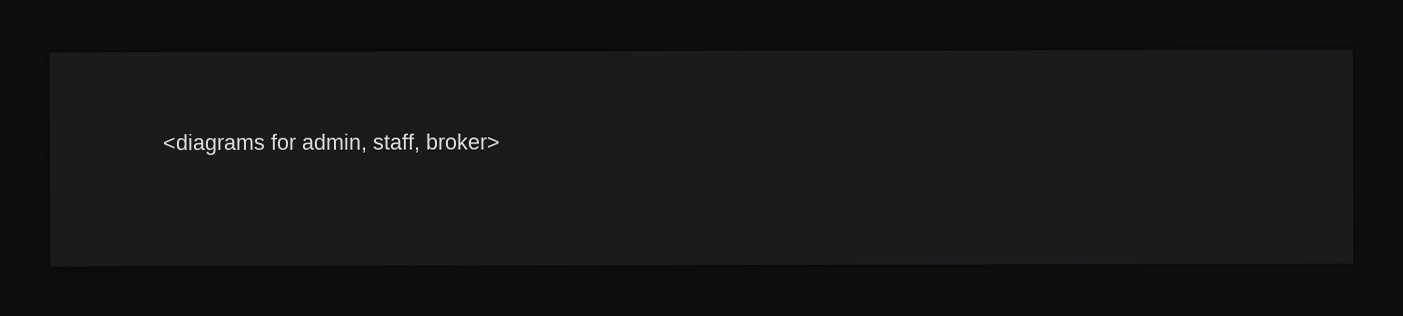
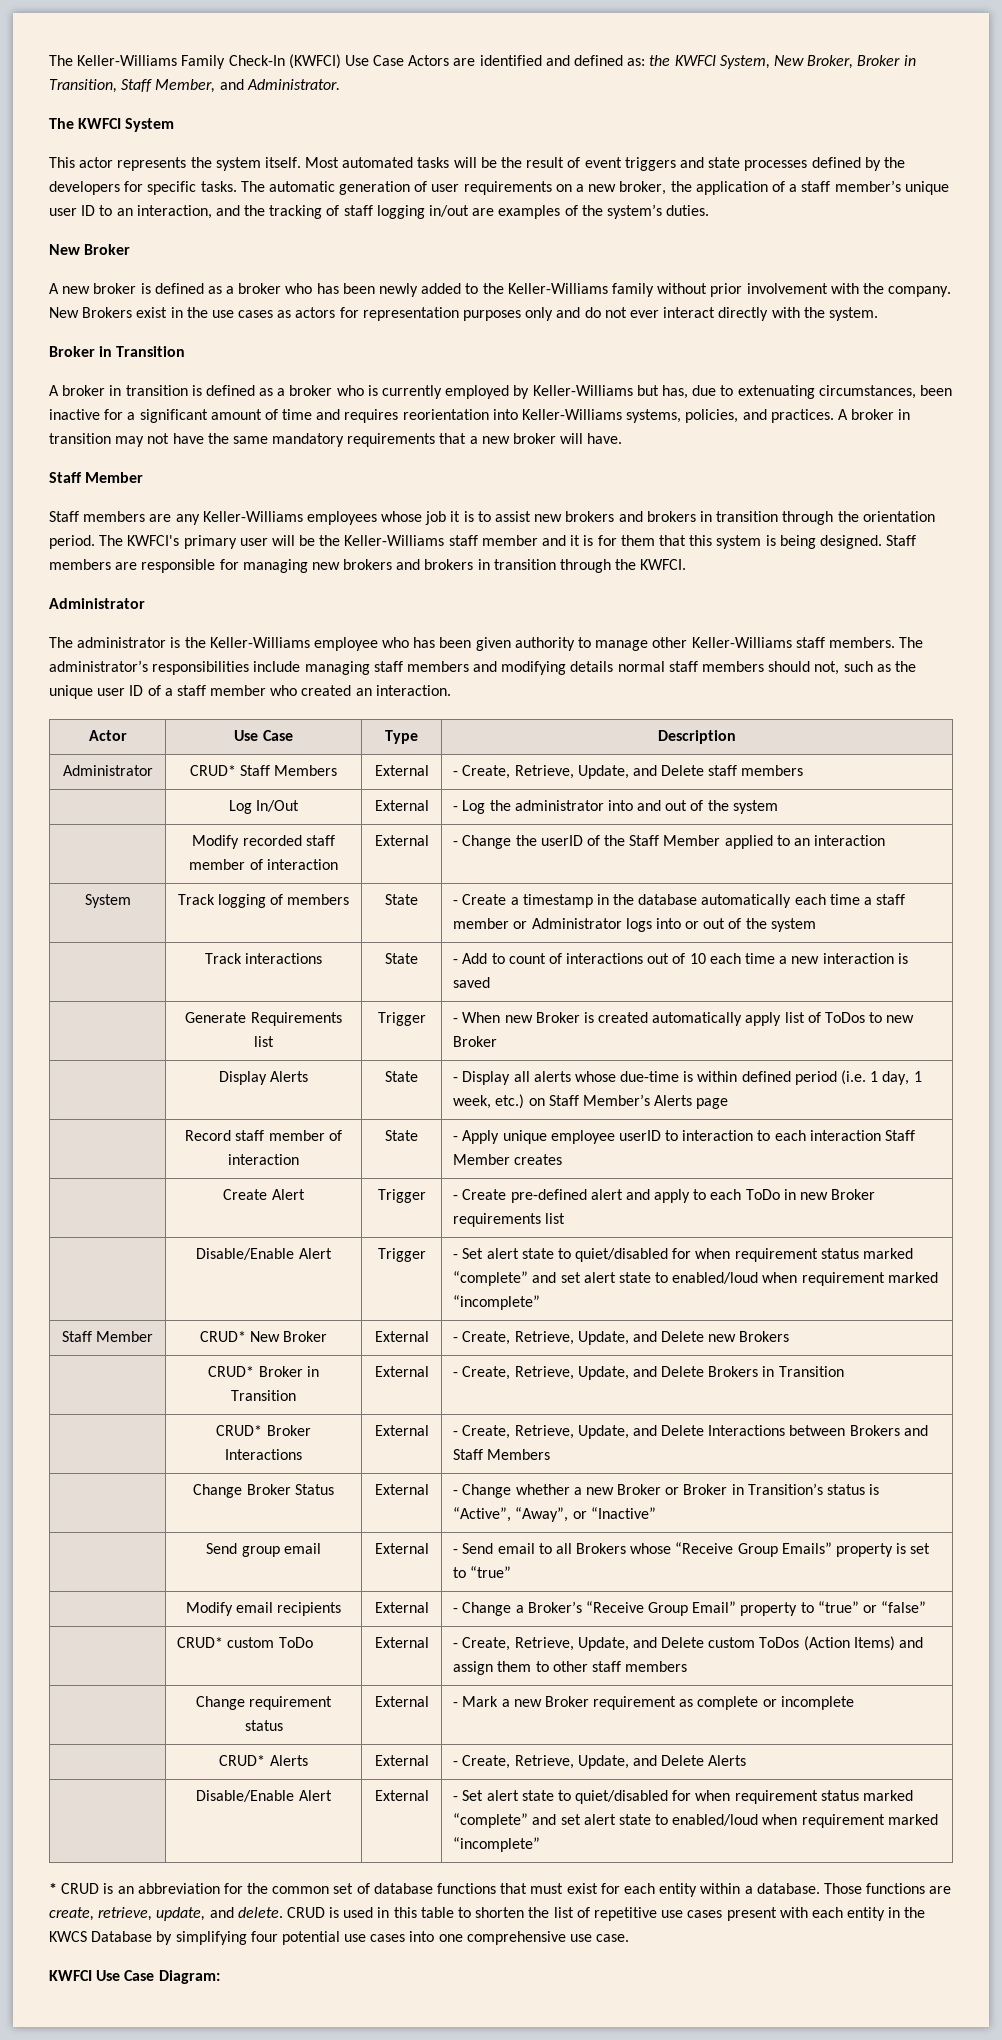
- <diagrams for admin, staff, broker>
+ The Keller-Williams Family Check-In (KWFCI) Use Case Actors are identified and defined as: the KWFCI System, New Broker, Broker in Transition, Staff Member, and Administrator.
+ The KWFCI System
+ This actor represents the system itself. Most automated tasks will be the result of event triggers and state processes defined by the developers for specific tasks. The automatic generation of user requirements on a new broker, the application of a staff member’s unique user ID to an interaction, and the tracking of staff logging in/out are examples of the system’s duties.
+ New Broker
+ A new broker is defined as a broker who has been newly added to the Keller-Williams family without prior involvement with the company. New Brokers exist in the use cases as actors for representation purposes only and do not ever interact directly with the system.
+ Broker in Transition
+ A broker in transition is defined as a broker who is currently employed by Keller-Williams but has, due to extenuating circumstances, been inactive for a significant amount of time and requires reorientation into Keller-Williams systems, policies, and practices. A broker in transition may not have the same mandatory requirements that a new broker will have.
+ Staff Member
+ Staff members are any Keller-Williams employees whose job it is to assist new brokers and brokers in transition through the orientation period. The KWFCI's primary user will be the Keller-Williams staff member and it is for them that this system is being designed. Staff members are responsible for managing new brokers and brokers in transition through the KWFCI.
+ Administrator
+ The administrator is the Keller-Williams employee who has been given authority to manage other Keller-Williams staff members. The administrator’s responsibilities include managing staff members and modifying details normal staff members should not, such as the unique user ID of a staff member who created an interaction.
+ Actor | Use Case | Type | Description
+ Administrator | CRUD* Staff Members | External | - Create, Retrieve, Update, and Delete staff members
+ | Log In/Out | External | - Log the administrator into and out of the system
+ | Modify recorded staff member of interaction | External | - Change the userID of the Staff Member applied to an interaction
+ System | Track logging of members | State | - Create a timestamp in the database automatically each time a staff member or Administrator logs into or out of the system
+ | Track interactions | State | - Add to count of interactions out of 10 each time a new interaction is saved
+ | Generate Requirements list | Trigger | - When new Broker is created automatically apply list of ToDos to new Broker
+ | Display Alerts | State | - Display all alerts whose due-time is within defined period (i.e. 1 day, 1 week, etc.) on Staff Member’s Alerts page
+ | Record staff member of interaction | State | - Apply unique employee userID to interaction to each interaction Staff Member creates
+ | Create Alert | Trigger | - Create pre-defined alert and apply to each ToDo in new Broker requirements list
+ | Disable/Enable Alert | Trigger | - Set alert state to quiet/disabled for when requirement status marked “complete” and set alert state to enabled/loud when requirement marked “incomplete”
+ Staff Member | CRUD* New Broker | External | - Create, Retrieve, Update, and Delete new Brokers
+ | CRUD* Broker in Transition | External | - Create, Retrieve, Update, and Delete Brokers in Transition
+ | CRUD* Broker Interactions | External | - Create, Retrieve, Update, and Delete Interactions between Brokers and Staff Members
+ | Change Broker Status | External | - Change whether a new Broker or Broker in Transition’s status is “Active”, “Away”, or “Inactive”
+ | Send group email | External | - Send email to all Brokers whose “Receive Group Emails” property is set to “true”
+ | Modify email recipients | External | - Change a Broker’s “Receive Group Email” property to “true” or “false”
+ | CRUD* custom ToDo | External | - Create, Retrieve, Update, and Delete custom ToDos (Action Items) and assign them to other staff members
+ | Change requirement status | External | - Mark a new Broker requirement as complete or incomplete
+ | CRUD* Alerts | External | - Create, Retrieve, Update, and Delete Alerts
+ | Disable/Enable Alert | External | - Set alert state to quiet/disabled for when requirement status marked “complete” and set alert state to enabled/loud when requirement marked “incomplete”
+ * CRUD is an abbreviation for the common set of database functions that must exist for each entity within a database. Those functions are create, retrieve, update, and delete. CRUD is used in this table to shorten the list of repetitive use cases present with each entity in the KWCS Database by simplifying four potential use cases into one comprehensive use case.
+ KWFCI Use Case Diagram:

